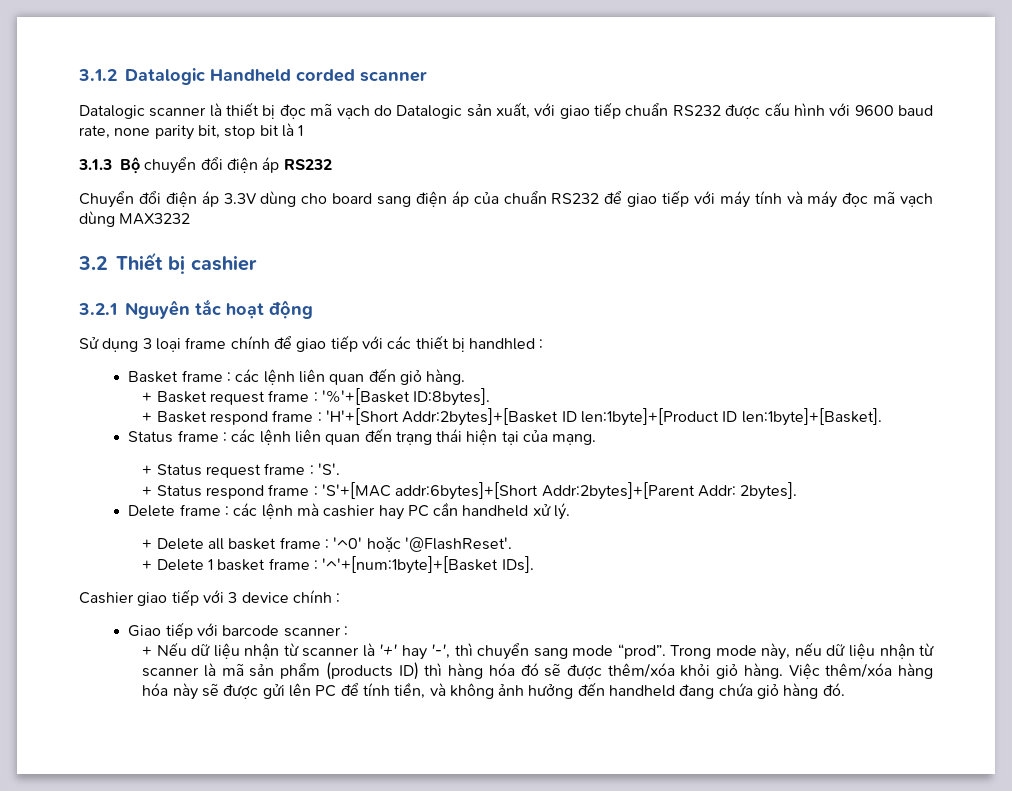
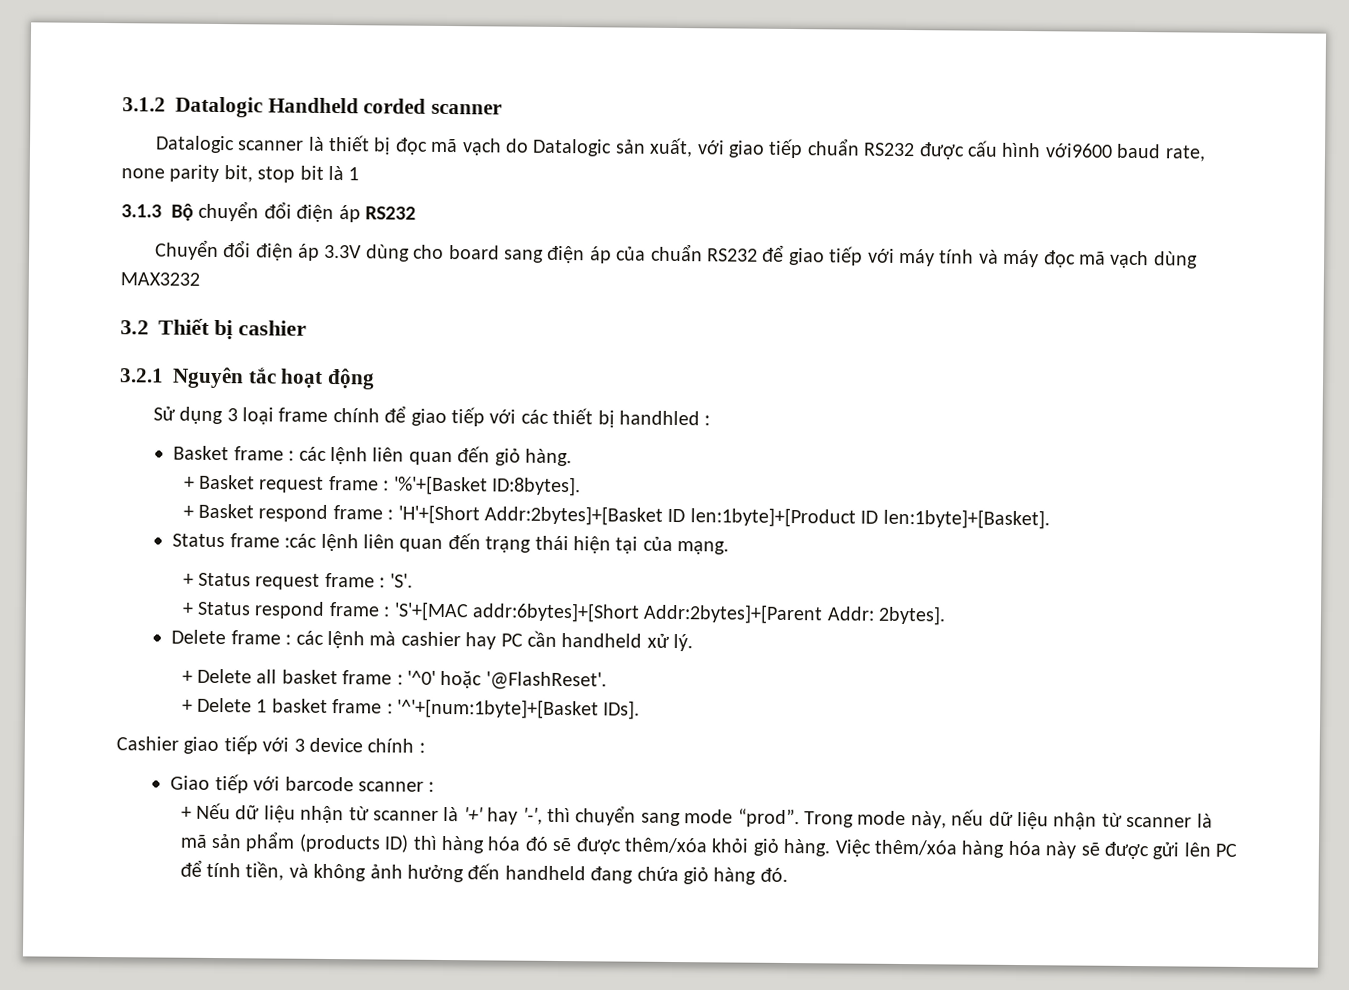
- Datalogic scanner là thiết bị đọc mã vạch do Datalogic sản xuất, với giao tiếp chuẩn RS232 được cấu hình với 9600 baud rate, none parity bit, stop bit là 1
+ Datalogic scanner là thiết bị đọc mã vạch do Datalogic sản xuất, với giao tiếp chuẩn RS232 được cấu hình với9600 baud rate, none parity bit, stop bit là 1
- Status frame : các lệnh liên quan đến trạng thái hiện tại của mạng.
+ Status frame :các lệnh liên quan đến trạng thái hiện tại của mạng.

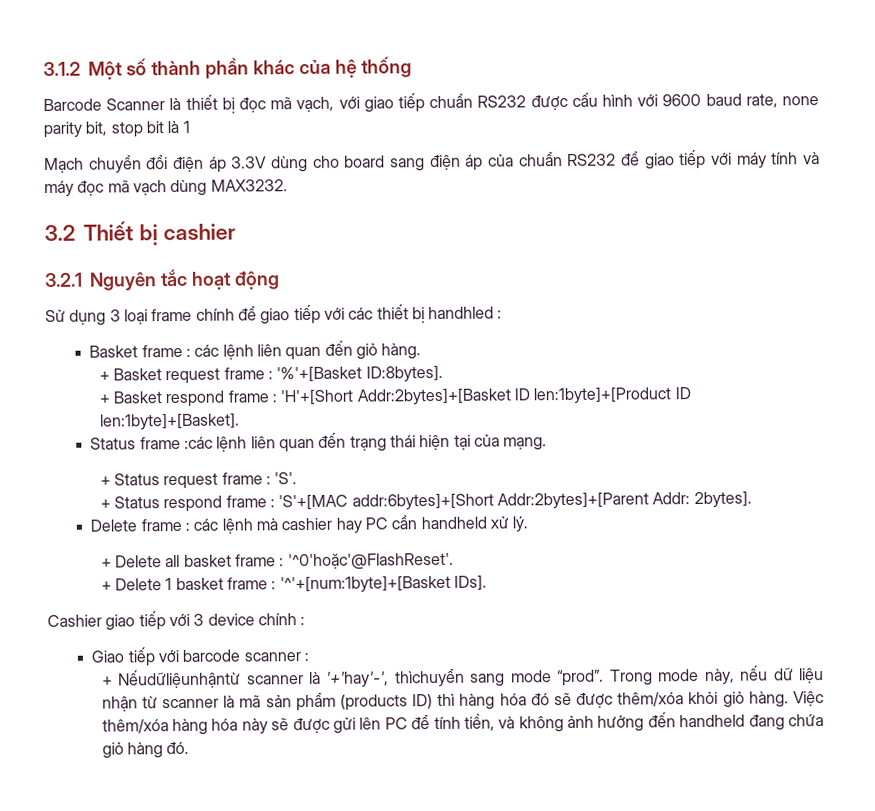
- 3.1.2 Datalogic Handheld corded scanner
- Datalogic scanner là thiết bị đọc mã vạch do Datalogic sản xuất, với giao tiếp chuẩn RS232 được cấu hình với9600 baud rate, none parity bit, stop bit là 1
+ 3.1.2 Một số thành phần khác của hệ thống
+ Barcode Scanner là thiết bị đọc mã vạch, với giao tiếp chuẩn RS232 được cấu hình với 9600 baud rate, none parity bit, stop bit là 1
- 3.1.3 Bộ chuyển đổi điện áp RS232
- Chuyển đổi điện áp 3.3V dùng cho board sang điện áp của chuẩn RS232 để giao tiếp với máy tính và máy đọc mã vạch dùng MAX3232
+ Mạch chuyển đổi điện áp 3.3V dùng cho board sang điện áp của chuẩn RS232 để giao tiếp với máy tính và máy đọc mã vạch dùng MAX3232.
- + Delete all basket frame : '^0' hoặc '@FlashReset'.
+ + Delete all basket frame : '^0'hoặc'@FlashReset'.
- + Nếu dữ liệu nhận từ scanner là '+' hay '-', thì chuyển sang mode “prod”.
+ + Nếudữliệunhậntừ scanner là '+'hay'-', thìchuyển sang mode “prod”.

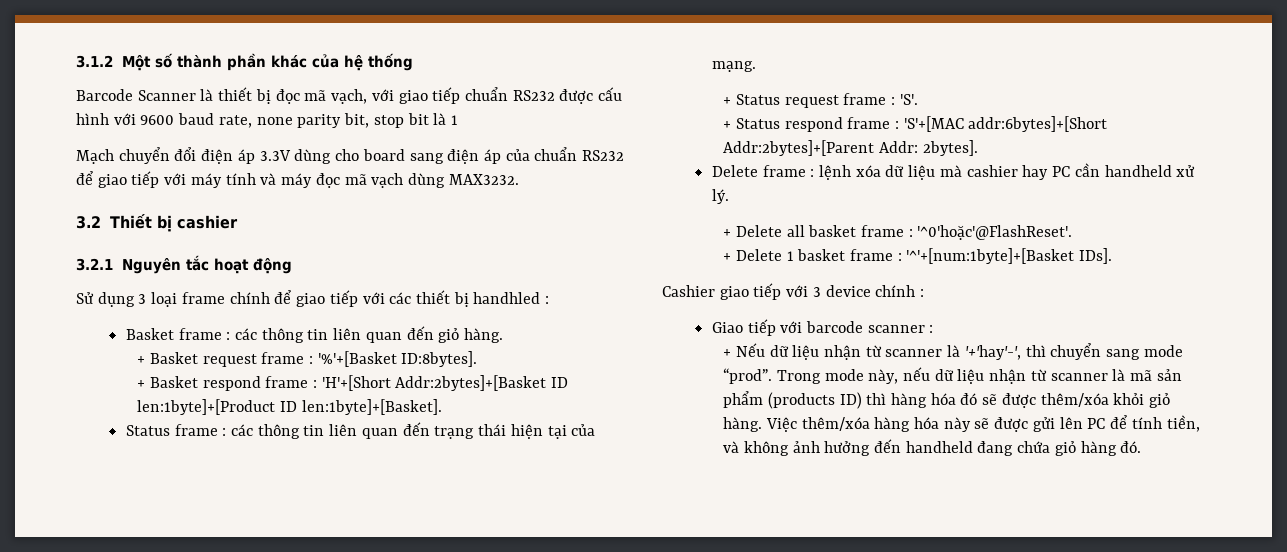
- Basket frame : các lệnh liên quan đến giỏ hàng.
+ Basket frame : các thông tin liên quan đến giỏ hàng.
- Status frame :các lệnh liên quan đến trạng thái hiện tại của mạng.
+ Status frame : các thông tin liên quan đến trạng thái hiện tại của mạng.
- Delete frame : các lệnh mà cashier hay PC cần handheld xử lý.
+ Delete frame : lệnh xóa dữ liệu mà cashier hay PC cần handheld xử lý.
- + Nếudữliệunhậntừ scanner là '+'hay'-', thìchuyển sang mode “prod”.
+ + Nếu dữ liệu nhận từ scanner là '+'hay'-', thì chuyển sang mode “prod”.

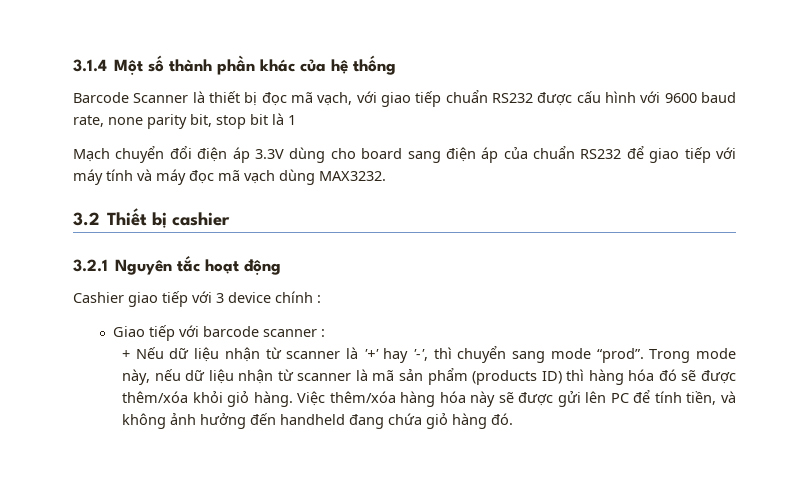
- 3.1.2 Một số thành phần khác của hệ thống
+ 3.1.4 Một số thành phần khác của hệ thống
- Sử dụng 3 loại frame chính để giao tiếp với các thiết bị handhled :
- Basket frame : các thông tin liên quan đến giỏ hàng.
- + Basket request frame : '%'+[Basket ID:8bytes].
- + Basket respond frame : 'H'+[Short Addr:2bytes]+[Basket ID len:1byte]+[Product ID len:1byte]+[Basket].
- Status frame : các thông tin liên quan đến trạng thái hiện tại của mạng.
- + Status request frame : 'S'.
- + Status respond frame : 'S'+[MAC addr:6bytes]+[Short Addr:2bytes]+[Parent Addr: 2bytes].
- Delete frame : lệnh xóa dữ liệu mà cashier hay PC cần handheld xử lý.
- + Delete all basket frame : '^0'hoặc'@FlashReset'.
- + Delete 1 basket frame : '^'+[num:1byte]+[Basket IDs].
- + Nếu dữ liệu nhận từ scanner là '+'hay'-', thì chuyển sang mode “prod”.
+ + Nếu dữ liệu nhận từ scanner là '+' hay '-', thì chuyển sang mode “prod”.

